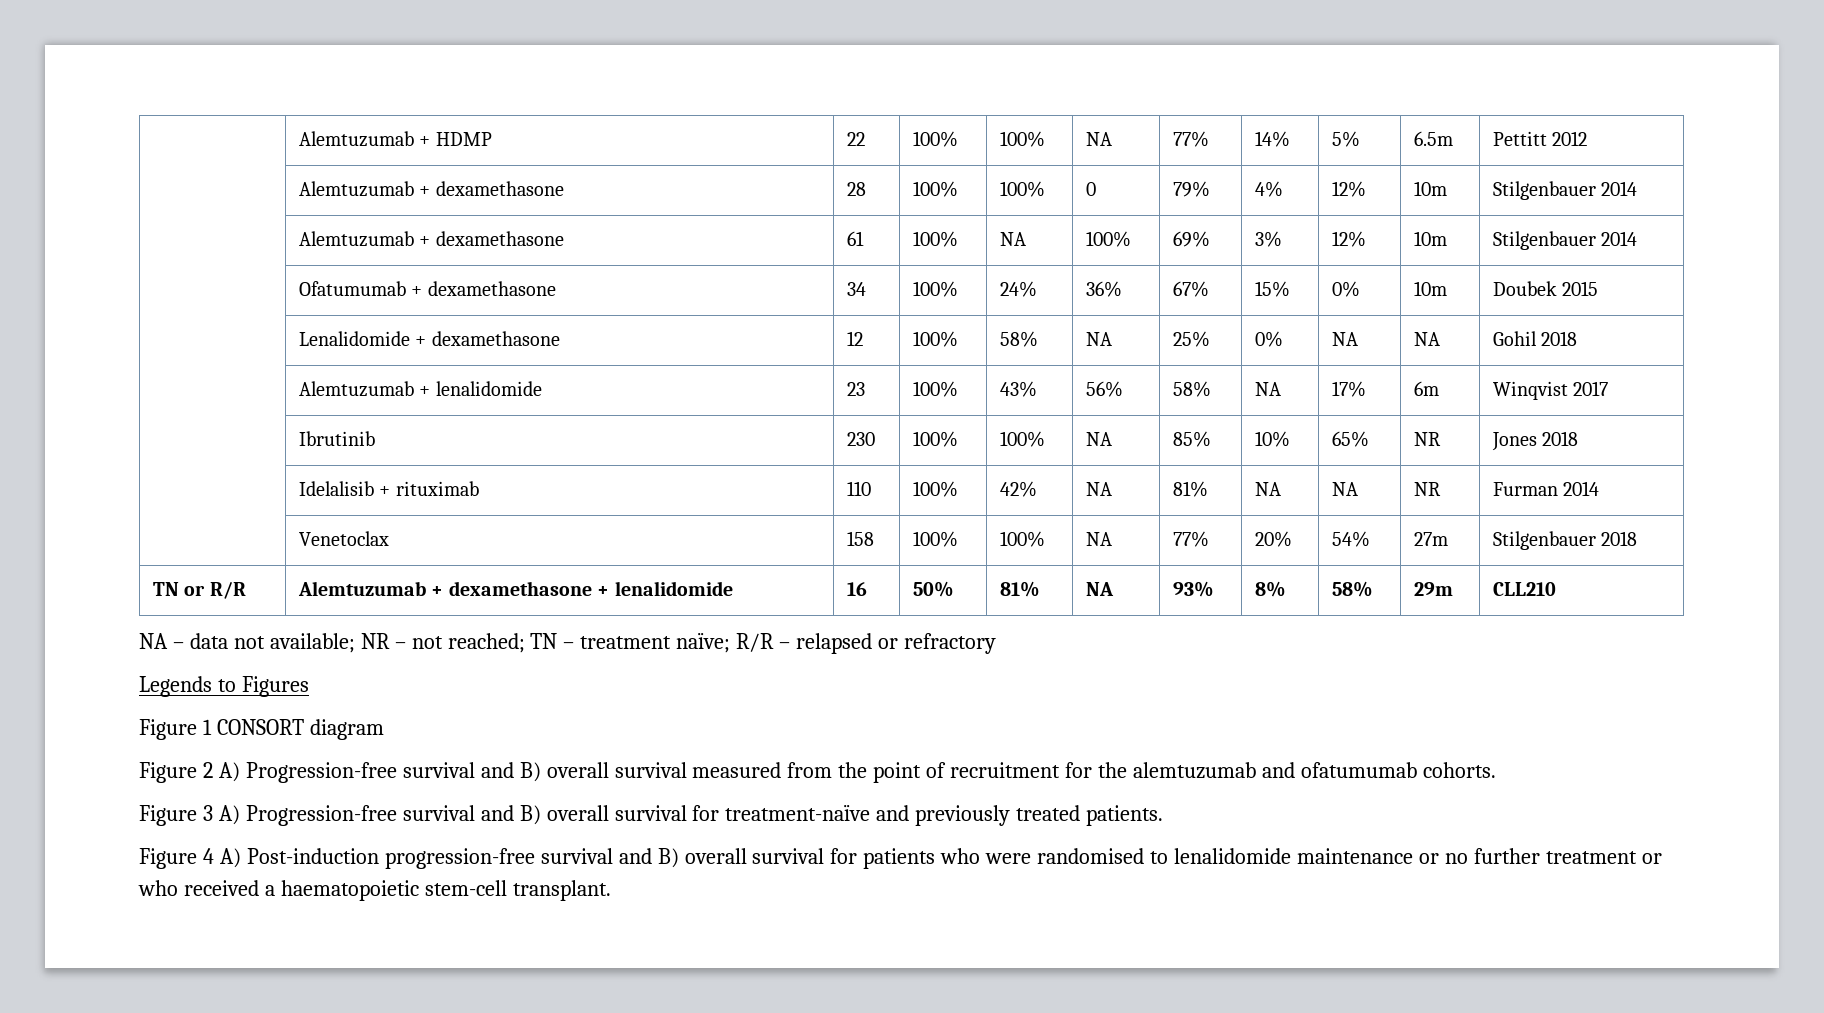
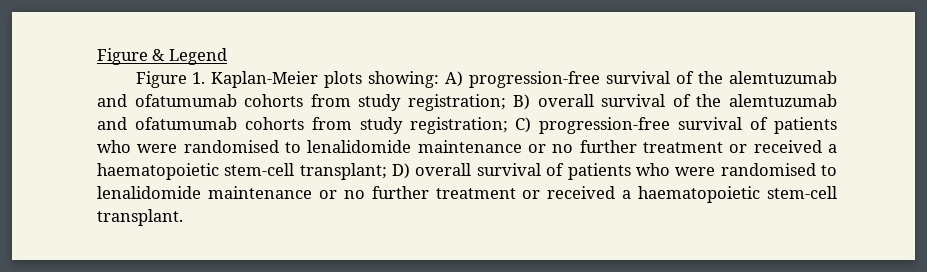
- | Alemtuzumab + HDMP | 22 | 100% | 100% | NA | 77% | 14% | 5% | 6.5m | Pettitt 2012
- | Alemtuzumab + dexamethasone | 28 | 100% | 100% | 0 | 79% | 4% | 12% | 10m | Stilgenbauer 2014
- | Alemtuzumab + dexamethasone | 61 | 100% | NA | 100% | 69% | 3% | 12% | 10m | Stilgenbauer 2014
- | Ofatumumab + dexamethasone | 34 | 100% | 24% | 36% | 67% | 15% | 0% | 10m | Doubek 2015
- | Lenalidomide + dexamethasone | 12 | 100% | 58% | NA | 25% | 0% | NA | NA | Gohil 2018
- | Alemtuzumab + lenalidomide | 23 | 100% | 43% | 56% | 58% | NA | 17% | 6m | Winqvist 2017
- | Ibrutinib | 230 | 100% | 100% | NA | 85% | 10% | 65% | NR | Jones 2018
- | Idelalisib + rituximab | 110 | 100% | 42% | NA | 81% | NA | NA | NR | Furman 2014
- | Venetoclax | 158 | 100% | 100% | NA | 77% | 20% | 54% | 27m | Stilgenbauer 2018
- TN or R/R | Alemtuzumab + dexamethasone + lenalidomide | 16 | 50% | 81% | NA | 93% | 8% | 58% | 29m | CLL210
- NA – data not available; NR – not reached; TN – treatment naïve; R/R – relapsed or refractory
- Legends to Figures
- Figure 1 CONSORT diagram
- Figure 2 A) Progression-free survival and B) overall survival measured from the point of recruitment for the alemtuzumab and ofatumumab cohorts.
- Figure 3 A) Progression-free survival and B) overall survival for treatment-naïve and previously treated patients.
- Figure 4 A) Post-induction progression-free survival and B) overall survival for patients who were randomised to lenalidomide maintenance or no further treatment or who received a haematopoietic stem-cell transplant.
+ Figure & Legend
+ Figure 1. Kaplan-Meier plots showing: A) progression-free survival of the alemtuzumab and ofatumumab cohorts from study registration; B) overall survival of the alemtuzumab and ofatumumab cohorts from study registration; C) progression-free survival of patients who were randomised to lenalidomide maintenance or no further treatment or received a haematopoietic stem-cell transplant; D) overall survival of patients who were randomised to lenalidomide maintenance or no further treatment or received a haematopoietic stem-cell transplant.

